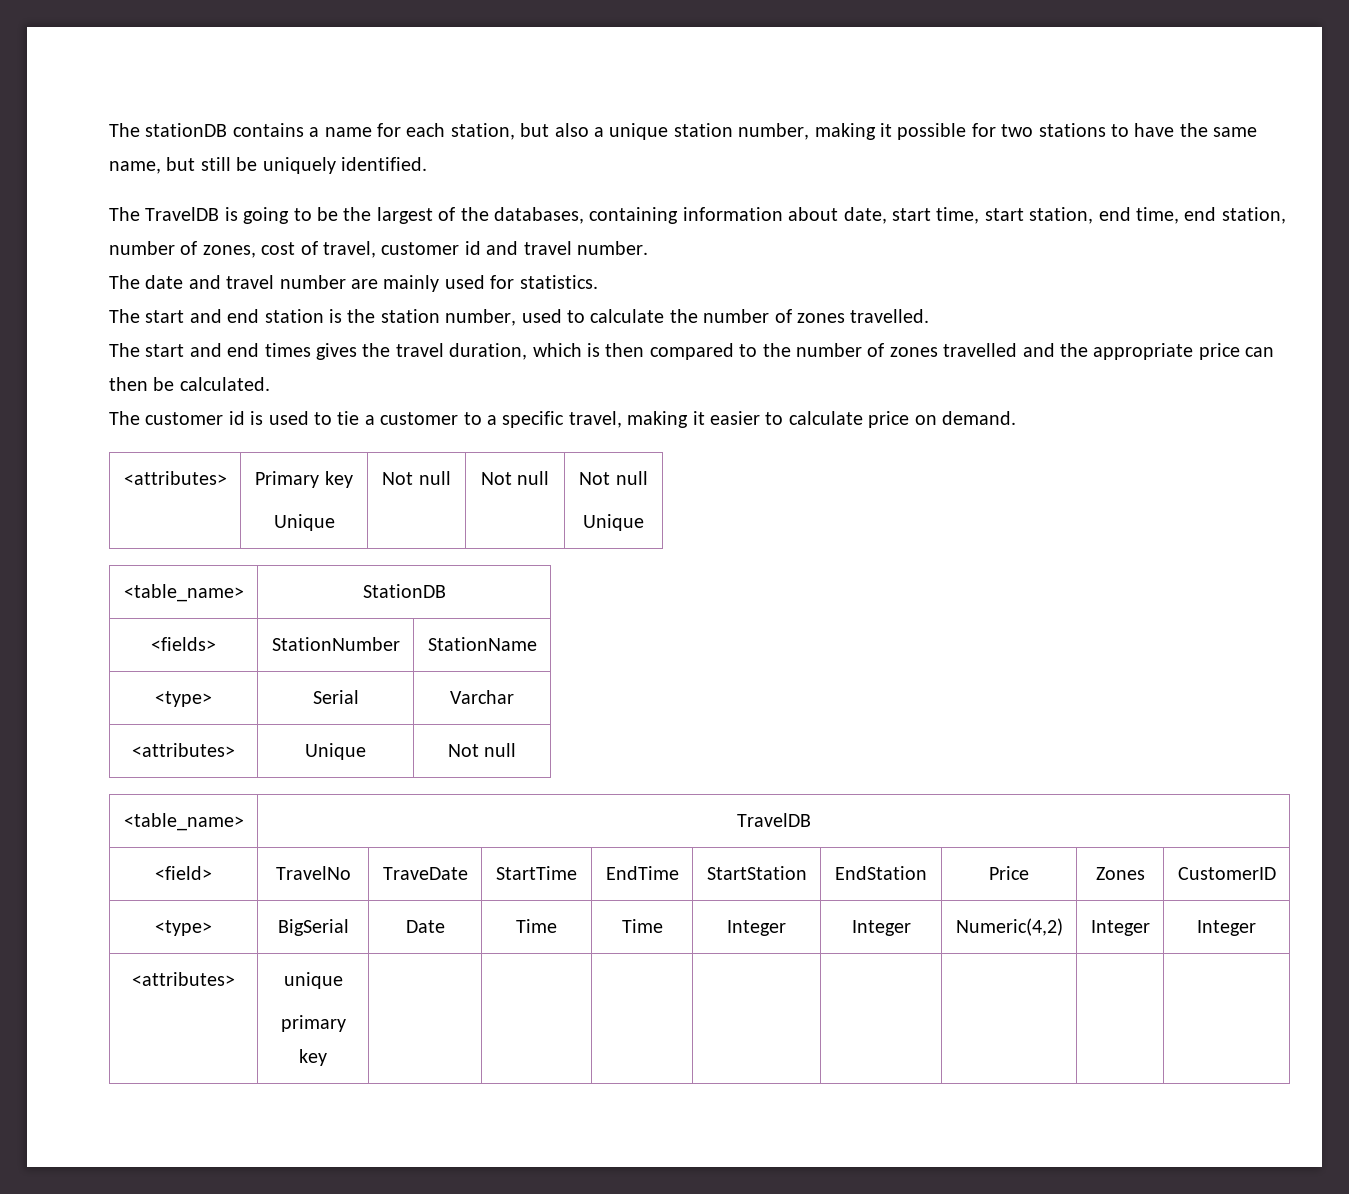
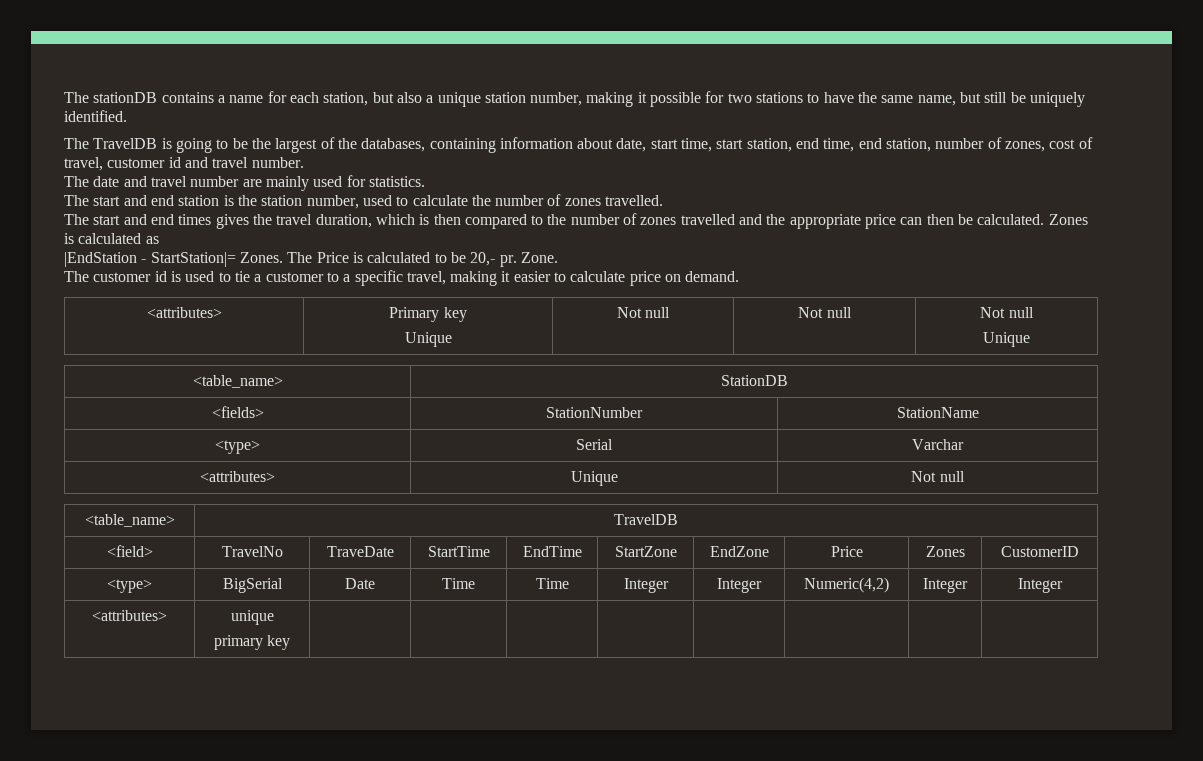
+ Zones is calculated as
+ |EndStation - StartStation|= Zones. The Price is calculated to be 20,- pr. Zone.
- <field> | TravelNo | TraveDate | StartTime | EndTime | StartStation | EndStation | Price | Zones | CustomerID
+ <field> | TravelNo | TraveDate | StartTime | EndTime | StartZone | EndZone | Price | Zones | CustomerID

